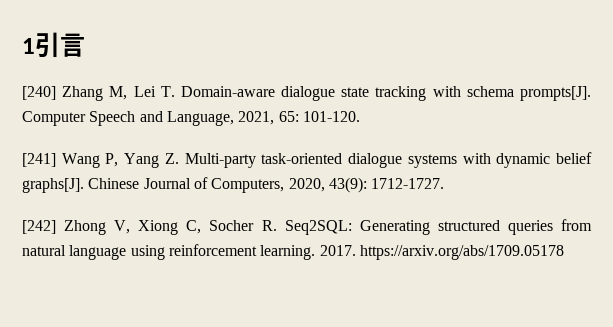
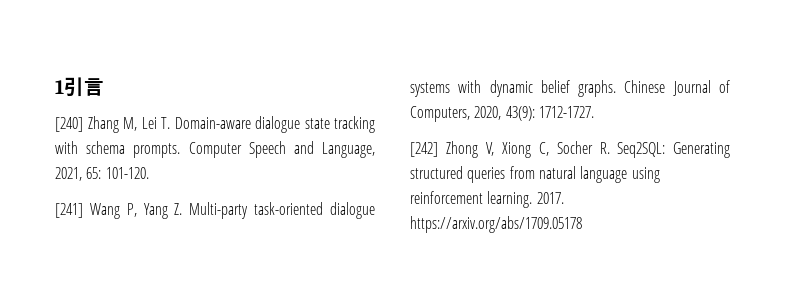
- [240] Zhang M, Lei T. Domain-aware dialogue state tracking with schema prompts[J].
+ [240] Zhang M, Lei T. Domain-aware dialogue state tracking with schema prompts.
- [241] Wang P, Yang Z. Multi-party task-oriented dialogue systems with dynamic belief graphs[J].
+ [241] Wang P, Yang Z. Multi-party task-oriented dialogue systems with dynamic belief graphs.

